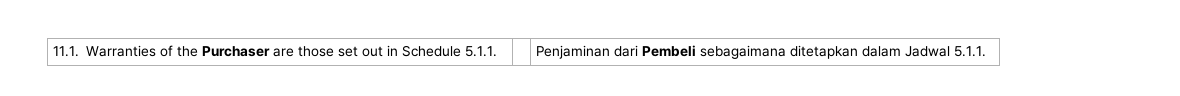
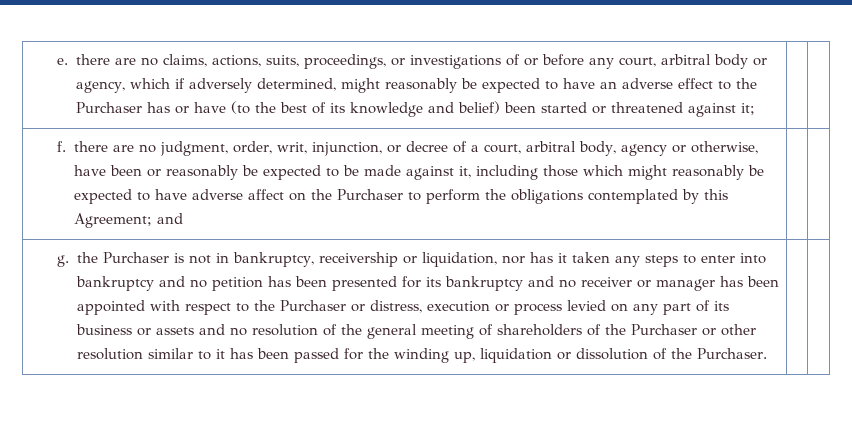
- 11.1. Warranties of the Purchaser are those set out in Schedule 5.1.1. | | Penjaminan dari Pembeli sebagaimana ditetapkan dalam Jadwal 5.1.1.
+ e. there are no claims, actions, suits, proceedings, or investigations of or before any court, arbitral body or agency, which if adversely determined, might reasonably be expected to have an adverse effect to the Purchaser has or have (to the best of its knowledge and belief) been started or threatened against it; | |
+ f. there are no judgment, order, writ, injunction, or decree of a court, arbitral body, agency or otherwise, have been or reasonably be expected to be made against it, including those which might reasonably be expected to have adverse affect on the Purchaser to perform the obligations contemplated by this Agreement; and | |
+ g. the Purchaser is not in bankruptcy, receivership or liquidation, nor has it taken any steps to enter into bankruptcy and no petition has been presented for its bankruptcy and no receiver or manager has been appointed with respect to the Purchaser or distress, execution or process levied on any part of its business or assets and no resolution of the general meeting of shareholders of the Purchaser or other resolution similar to it has been passed for the winding up, liquidation or dissolution of the Purchaser.

